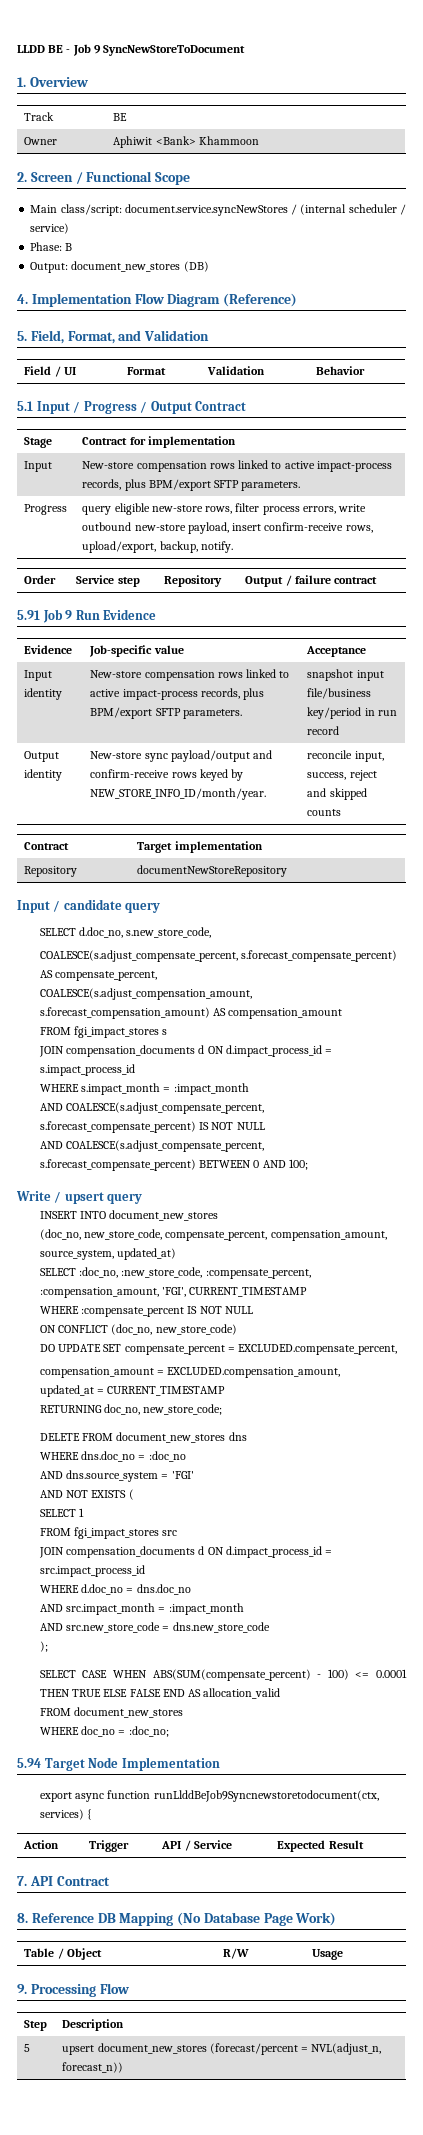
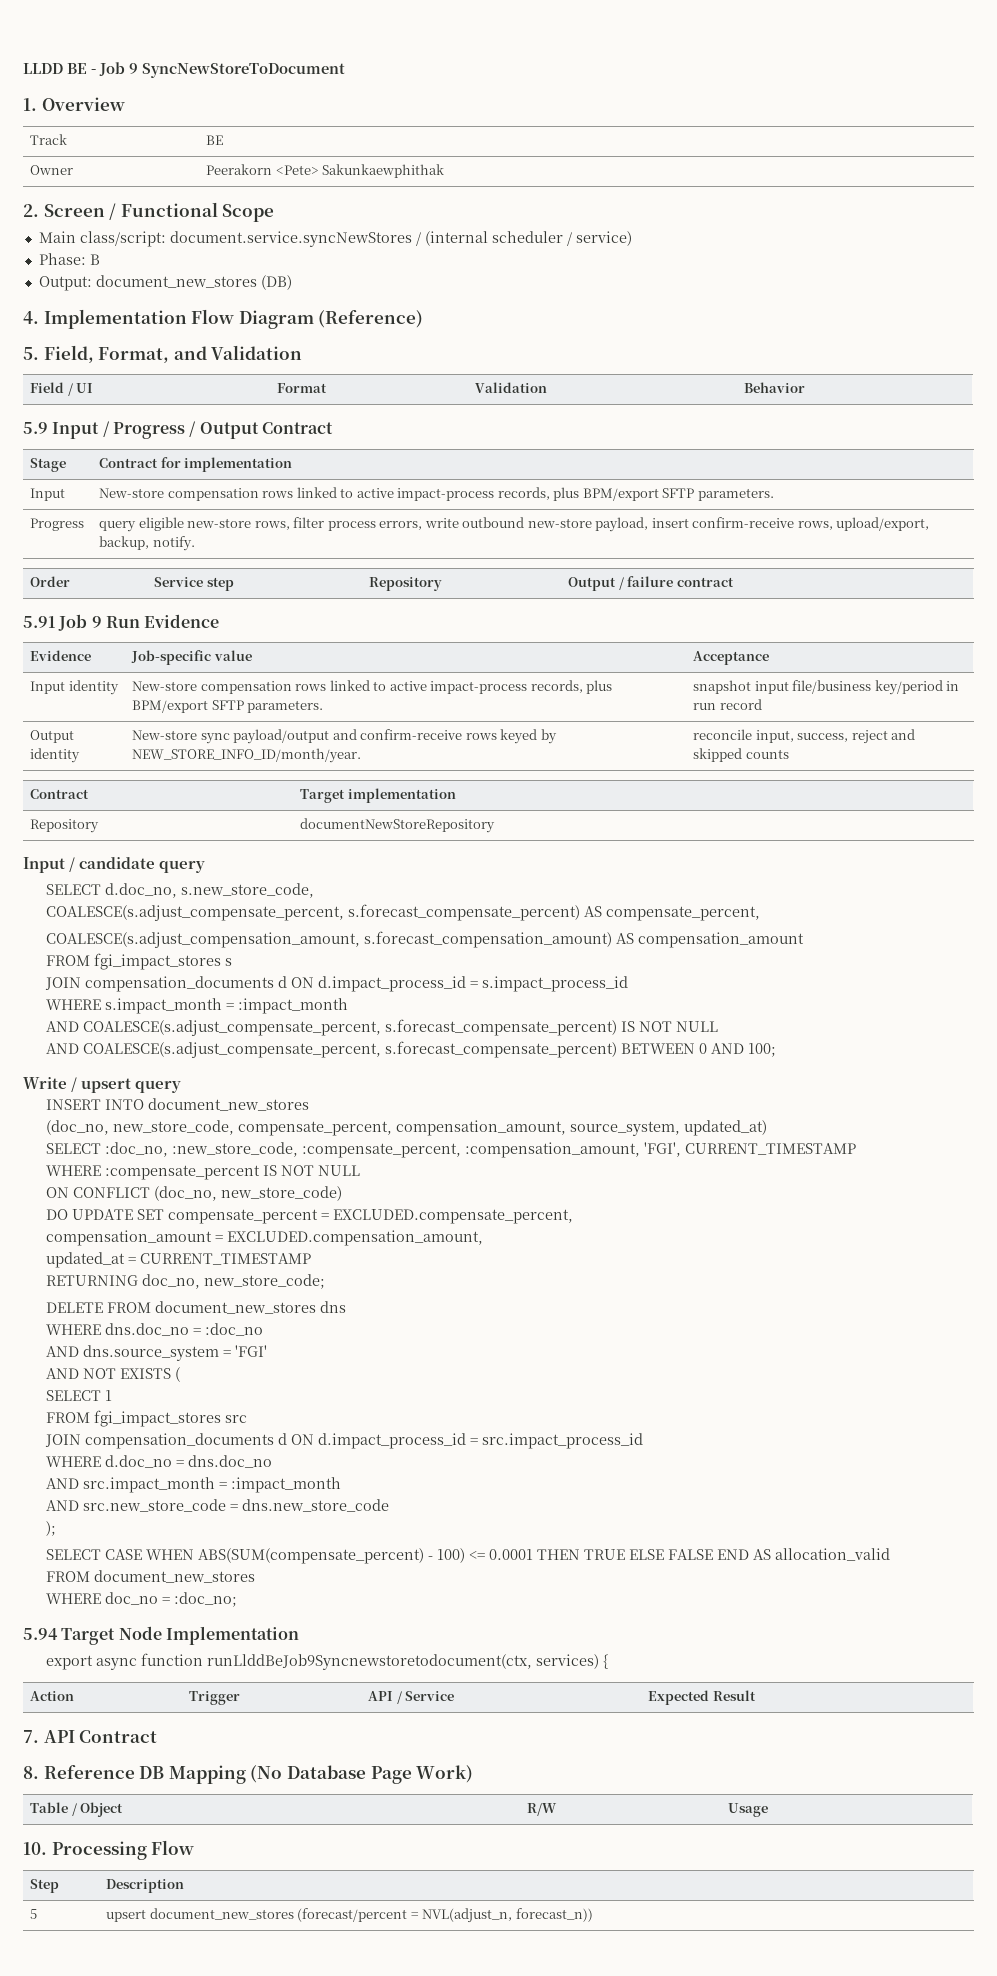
- Owner | Aphiwit <Bank> Khammoon
+ Owner | Peerakorn <Pete> Sakunkaewphithak
- 5.1 Input / Progress / Output Contract
+ 5.9 Input / Progress / Output Contract
- 9. Processing Flow
+ 10. Processing Flow

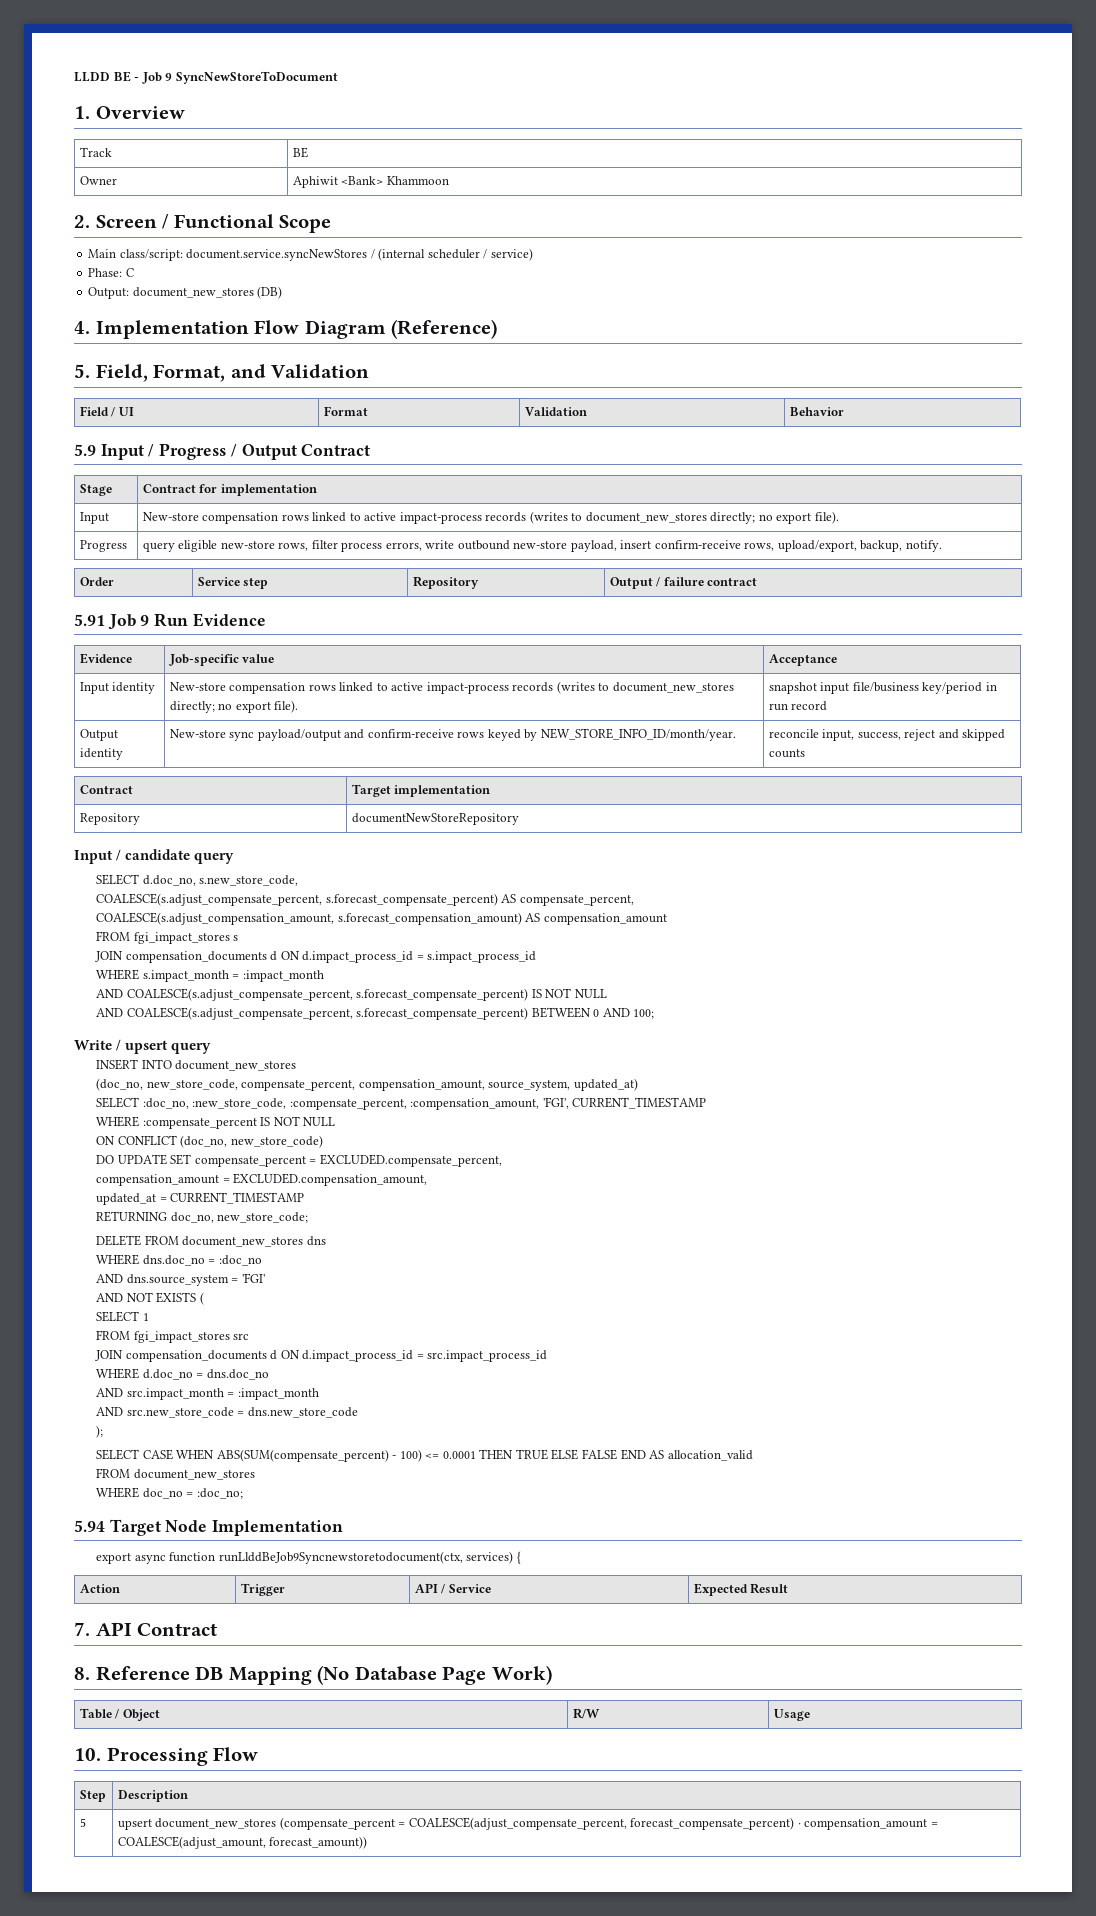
- Owner | Peerakorn <Pete> Sakunkaewphithak
+ Owner | Aphiwit <Bank> Khammoon
- Phase: B
+ Phase: C
- Input | New-store compensation rows linked to active impact-process records, plus BPM/export SFTP parameters.
+ Input | New-store compensation rows linked to active impact-process records (writes to document_new_stores directly; no export file).
- Input identity | New-store compensation rows linked to active impact-process records, plus BPM/export SFTP parameters. | snapshot input file/business key/period in run record
+ Input identity | New-store compensation rows linked to active impact-process records (writes to document_new_stores directly; no export file). | snapshot input file/business key/period in run record
- 5 | upsert document_new_stores (forecast/percent = NVL(adjust_n, forecast_n))
+ 5 | upsert document_new_stores (compensate_percent = COALESCE(adjust_compensate_percent, forecast_compensate_percent) · compensation_amount = COALESCE(adjust_amount, forecast_amount))

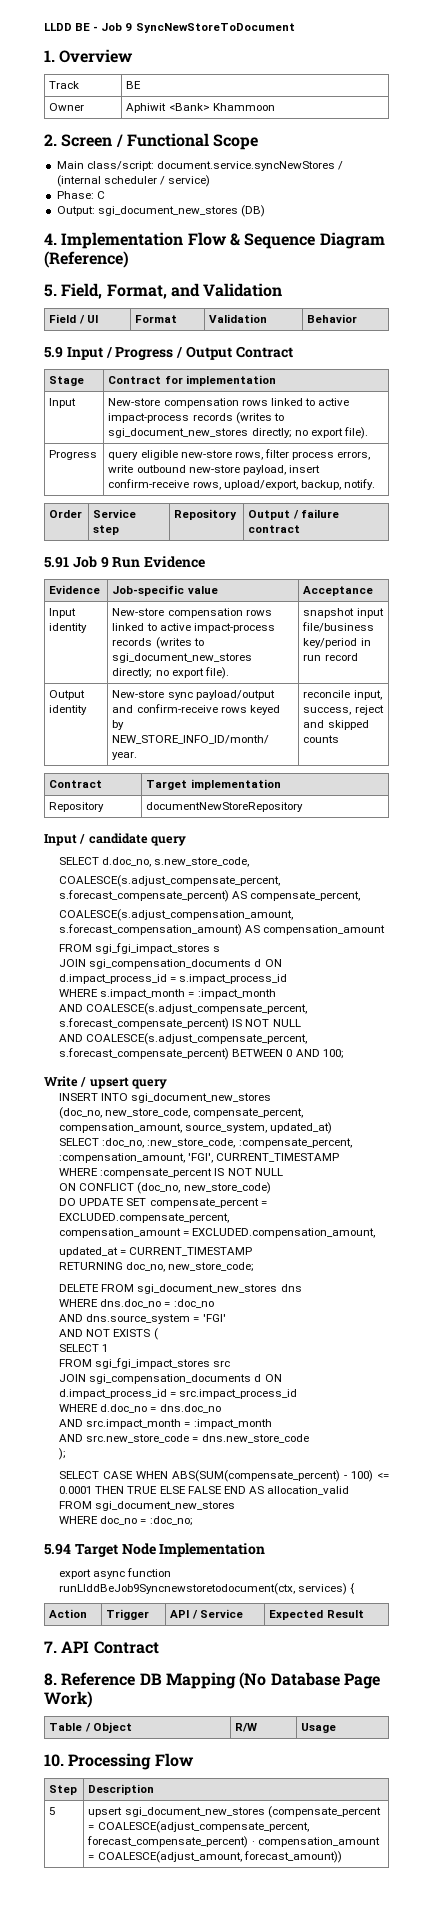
- Output: document_new_stores (DB)
+ Output: sgi_document_new_stores (DB)
- 4. Implementation Flow Diagram (Reference)
+ 4. Implementation Flow & Sequence Diagram (Reference)
- Input | New-store compensation rows linked to active impact-process records (writes to document_new_stores directly; no export file).
+ Input | New-store compensation rows linked to active impact-process records (writes to sgi_document_new_stores directly; no export file).
- Input identity | New-store compensation rows linked to active impact-process records (writes to document_new_stores directly; no export file). | snapshot input file/business key/period in run record
+ Input identity | New-store compensation rows linked to active impact-process records (writes to sgi_document_new_stores directly; no export file). | snapshot input file/business key/period in run record
- FROM fgi_impact_stores s
+ FROM sgi_fgi_impact_stores s
- JOIN compensation_documents d ON d.impact_process_id = s.impact_process_id
+ JOIN sgi_compensation_documents d ON d.impact_process_id = s.impact_process_id
- INSERT INTO document_new_stores
+ INSERT INTO sgi_document_new_stores
- DELETE FROM document_new_stores dns
+ DELETE FROM sgi_document_new_stores dns
- FROM fgi_impact_stores src
+ FROM sgi_fgi_impact_stores src
- JOIN compensation_documents d ON d.impact_process_id = src.impact_process_id
+ JOIN sgi_compensation_documents d ON d.impact_process_id = src.impact_process_id
  SELECT CASE WHEN ABS(SUM(compensate_percent) - 100) <= 0.0001 THEN TRUE ELSE FALSE END AS allocation_valid
- FROM document_new_stores
+ FROM sgi_document_new_stores
- 5 | upsert document_new_stores (compensate_percent = COALESCE(adjust_compensate_percent, forecast_compensate_percent) · compensation_amount = COALESCE(adjust_amount, forecast_amount))
+ 5 | upsert sgi_document_new_stores (compensate_percent = COALESCE(adjust_compensate_percent, forecast_compensate_percent) · compensation_amount = COALESCE(adjust_amount, forecast_amount))

